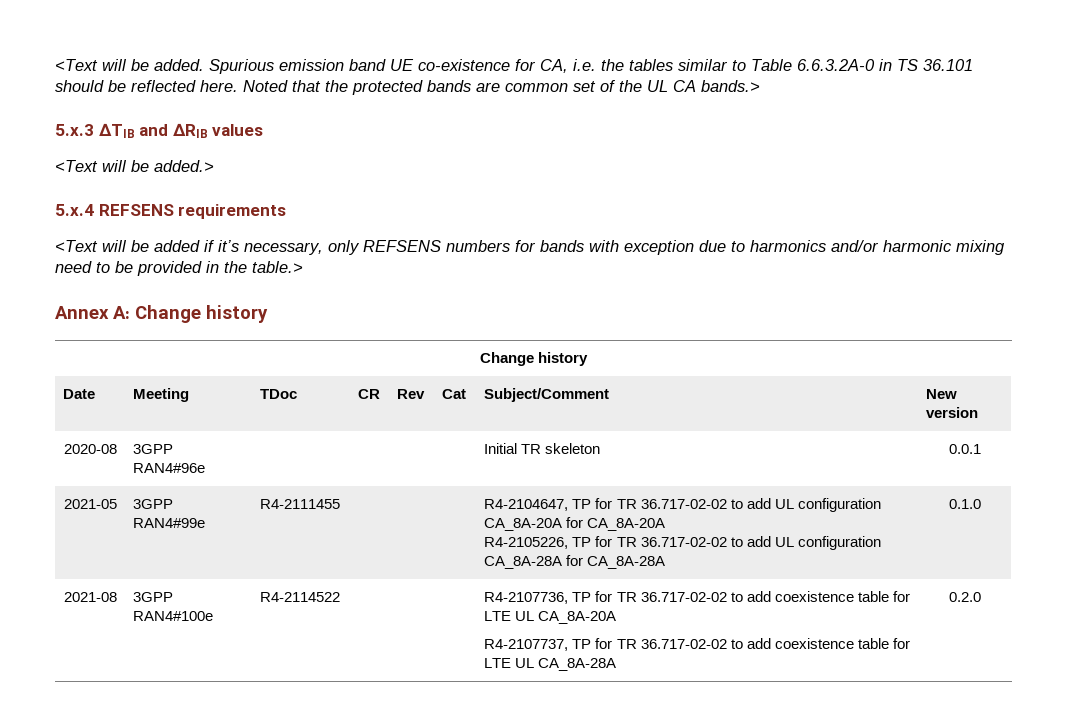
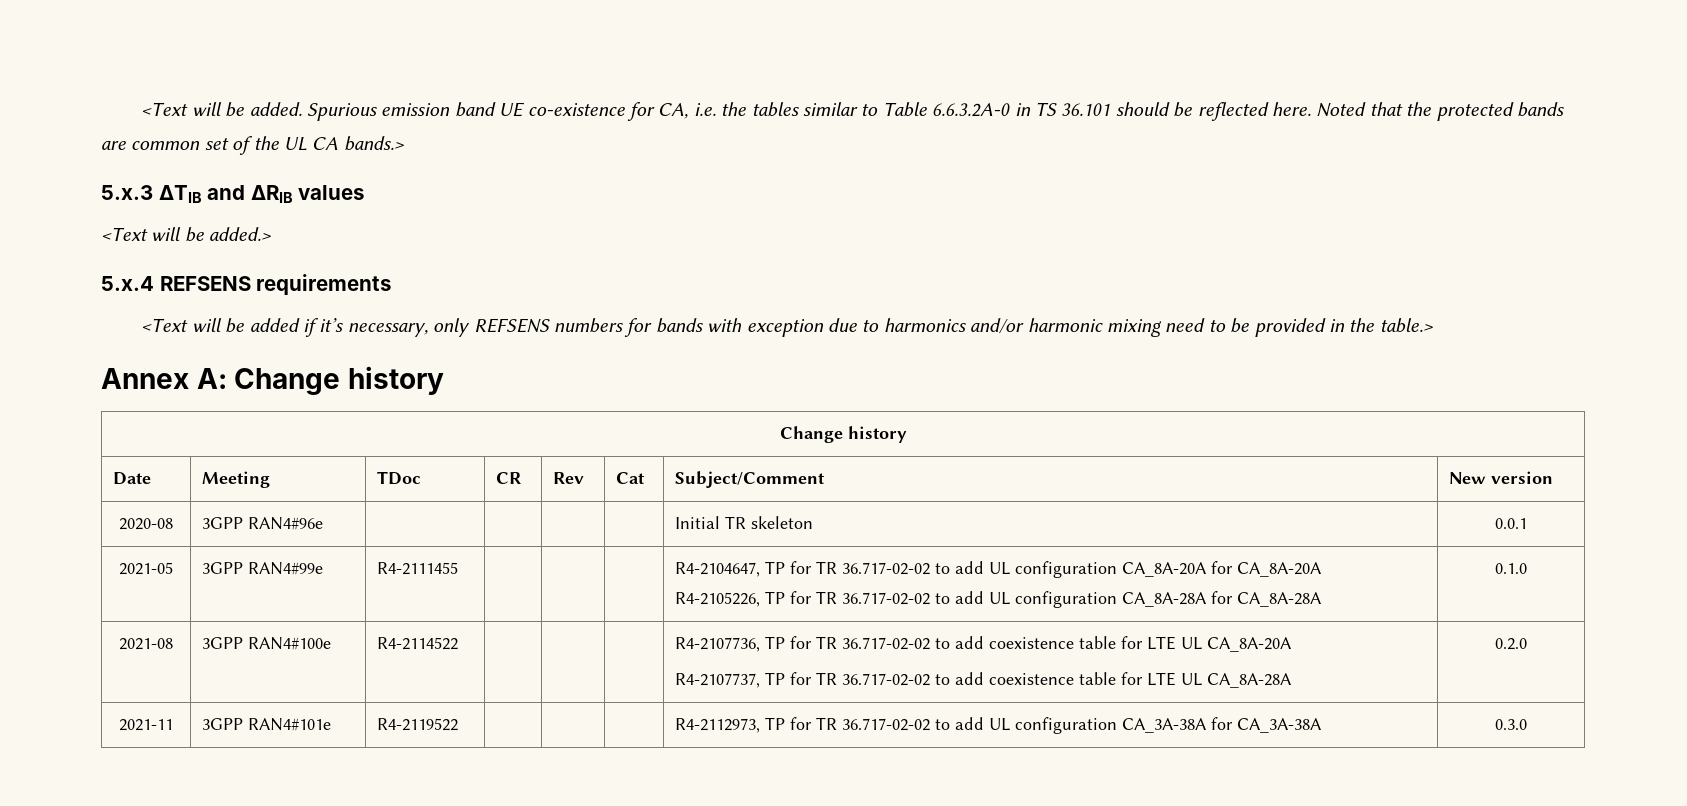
+ 2021-11 | 3GPP RAN4#101e | R4-2119522 | | | | R4-2112973, TP for TR 36.717-02-02 to add UL configuration CA_3A-38A for CA_3A-38A | 0.3.0

